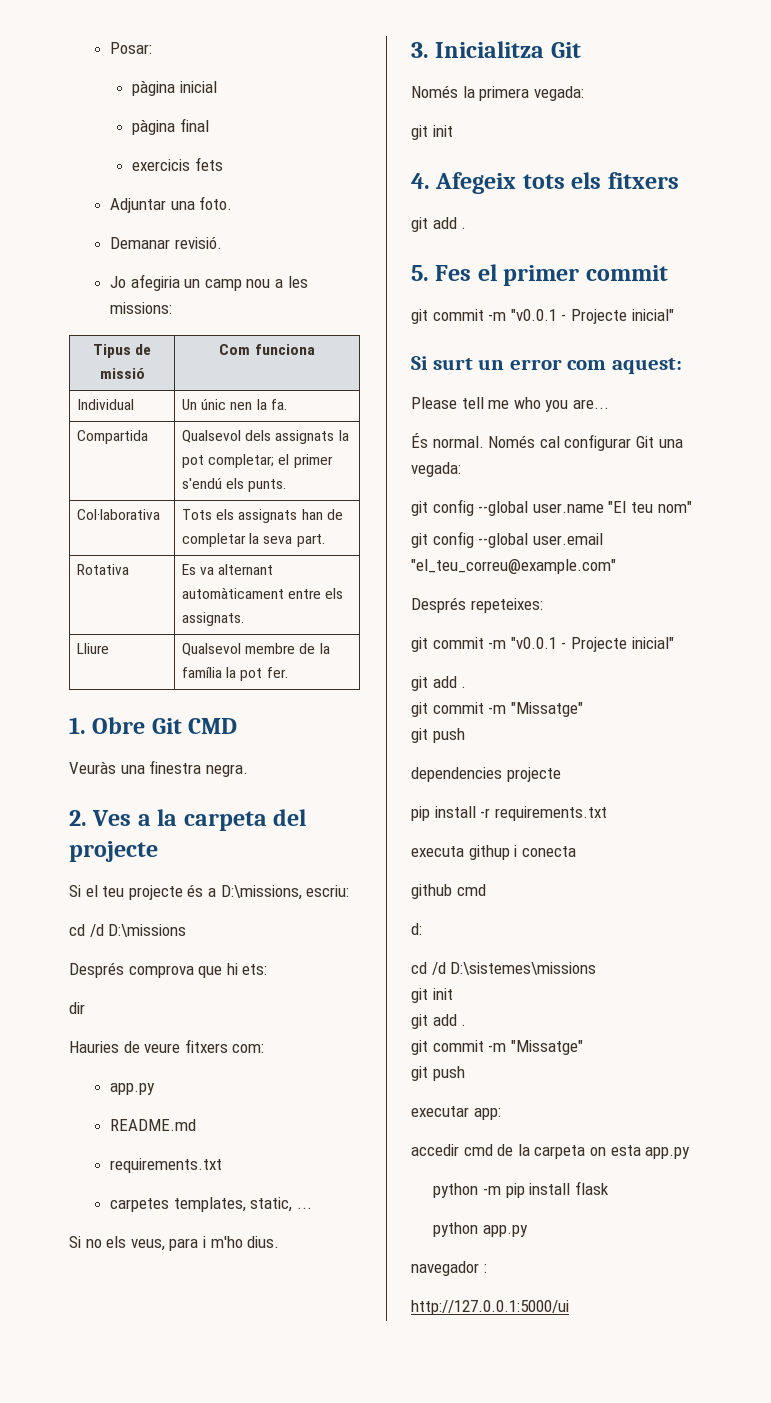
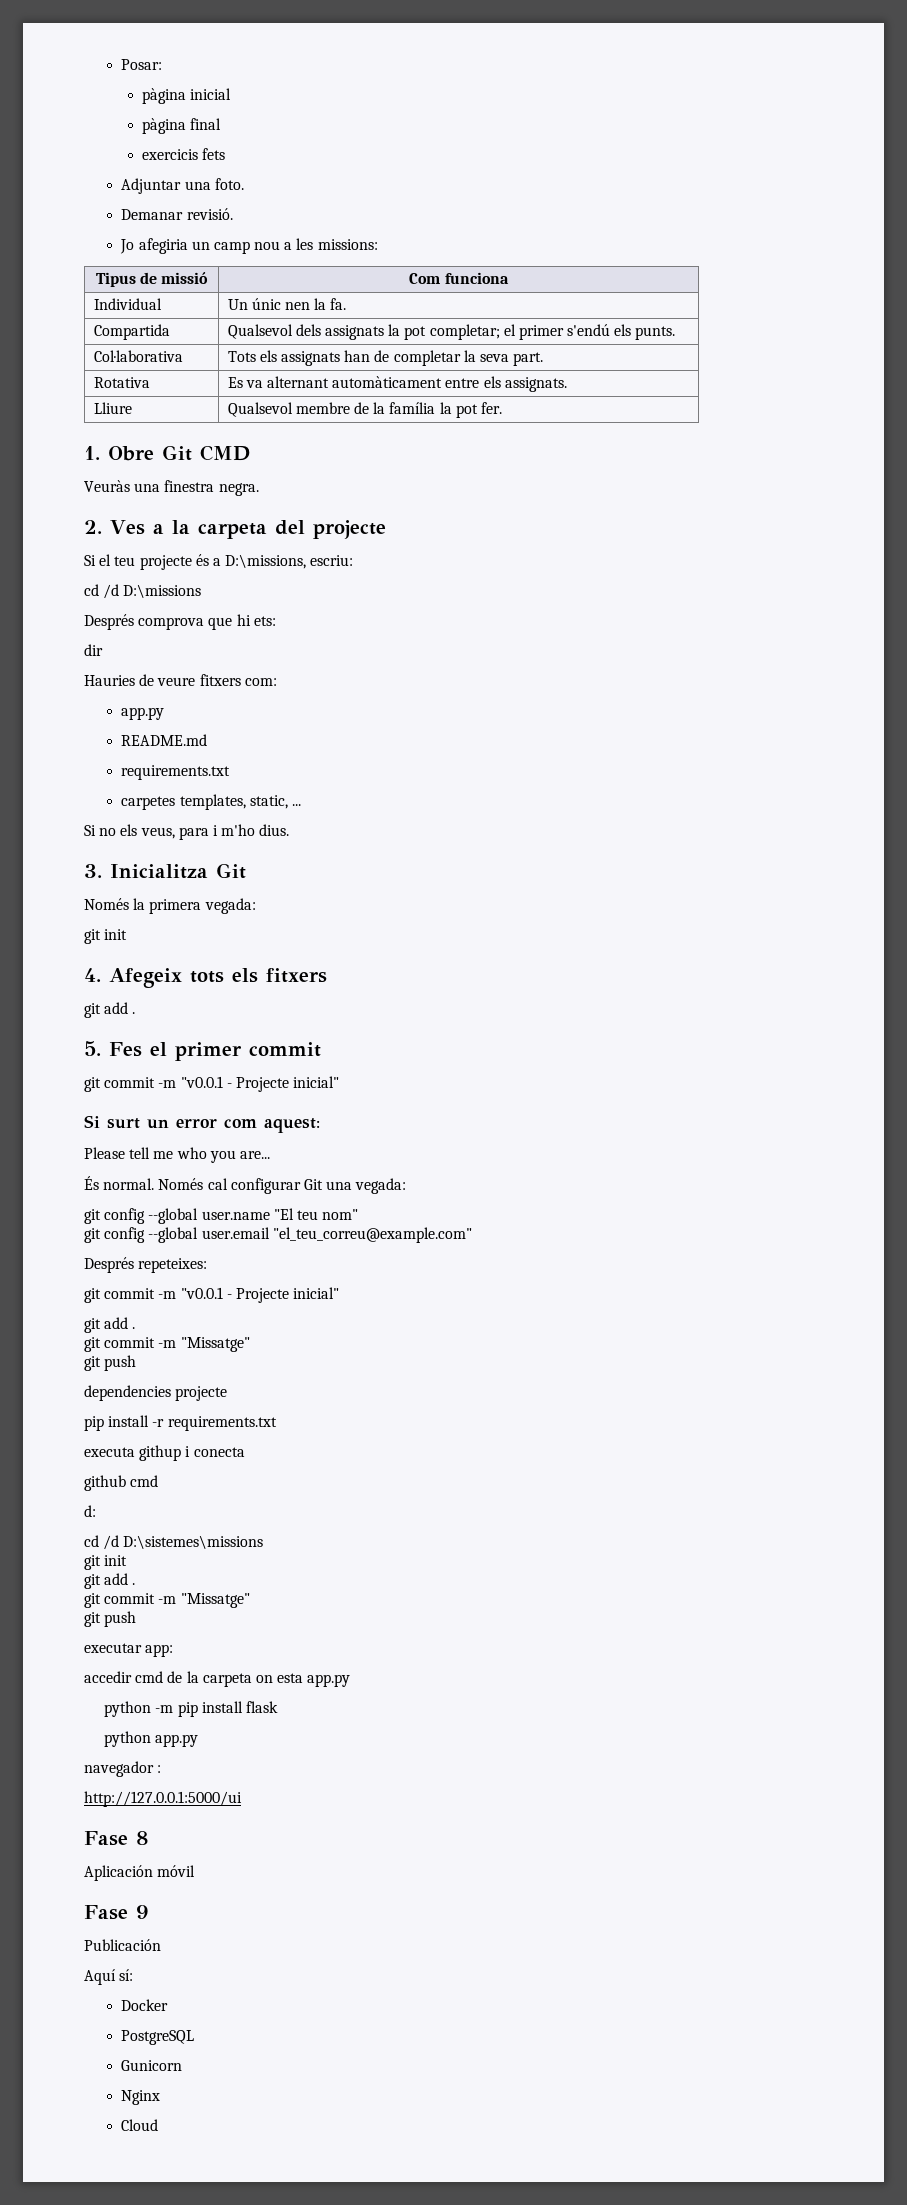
+ Fase 8
+ Aplicación móvil
+ Fase 9
+ Publicación
+ Aquí sí:
+ Docker
+ PostgreSQL
+ Gunicorn
+ Nginx
+ Cloud

